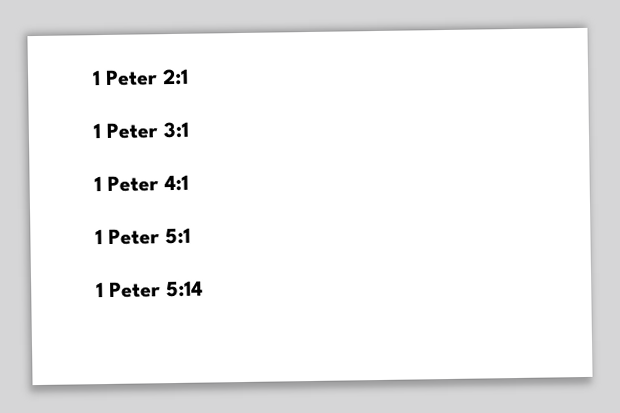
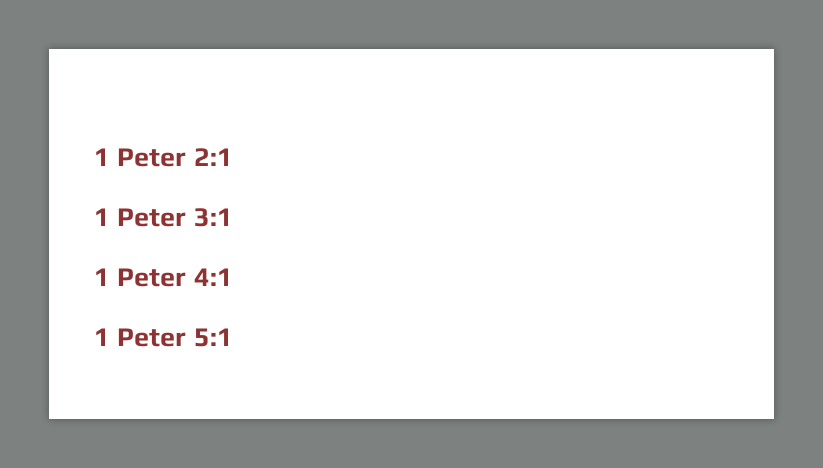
- 1 Peter 5:14

